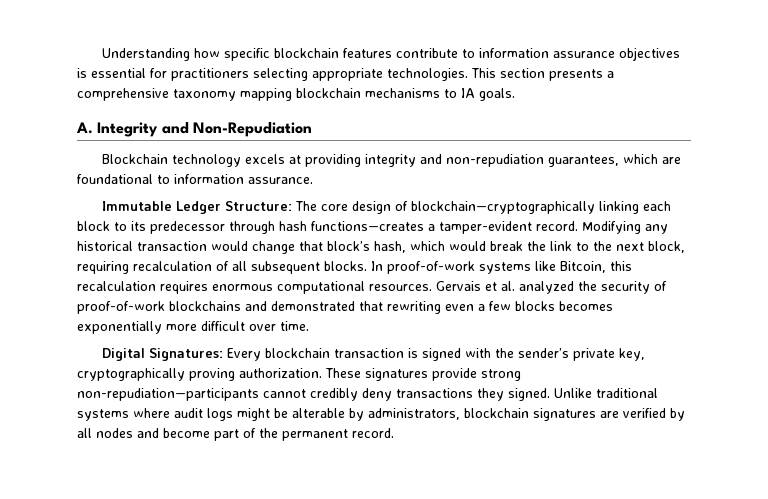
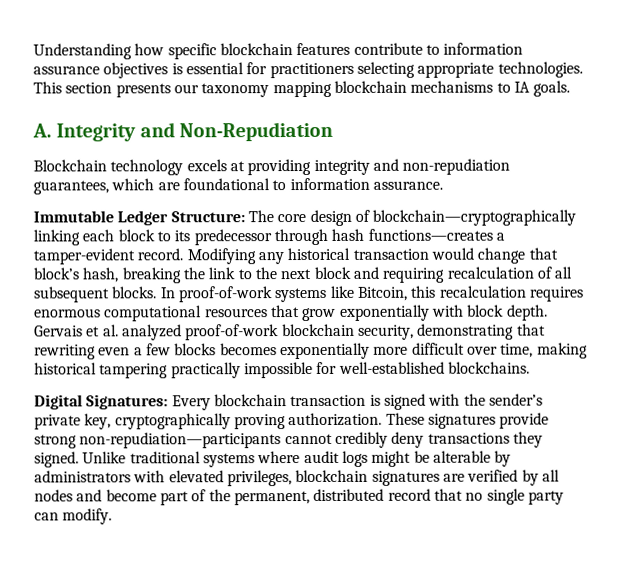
- This section presents a comprehensive taxonomy mapping blockchain mechanisms to IA goals.
+ This section presents our taxonomy mapping blockchain mechanisms to IA goals.
- Modifying any historical transaction would change that block’s hash, which would break the link to the next block, requiring recalculation of all subsequent blocks.
+ Modifying any historical transaction would change that block’s hash, breaking the link to the next block and requiring recalculation of all subsequent blocks.
- In proof-of-work systems like Bitcoin, this recalculation requires enormous computational resources. Gervais et al. analyzed the security of proof-of-work blockchains and demonstrated that rewriting even a few blocks becomes exponentially more difficult over time.
+ In proof-of-work systems like Bitcoin, this recalculation requires enormous computational resources that grow exponentially with block depth. Gervais et al. analyzed proof-of-work blockchain security, demonstrating that rewriting even a few blocks becomes exponentially more difficult over time, making historical tampering practically impossible for well-established blockchains.
- Unlike traditional systems where audit logs might be alterable by administrators, blockchain signatures are verified by all nodes and become part of the permanent record.
+ Unlike traditional systems where audit logs might be alterable by administrators with elevated privileges, blockchain signatures are verified by all nodes and become part of the permanent, distributed record that no single party can modify.

